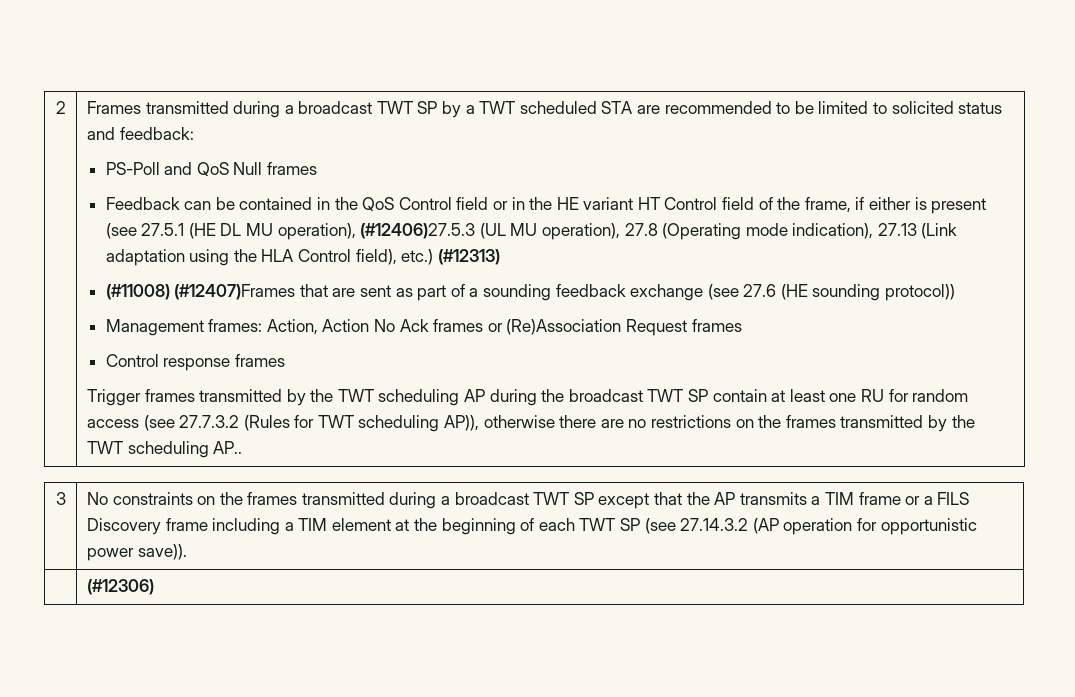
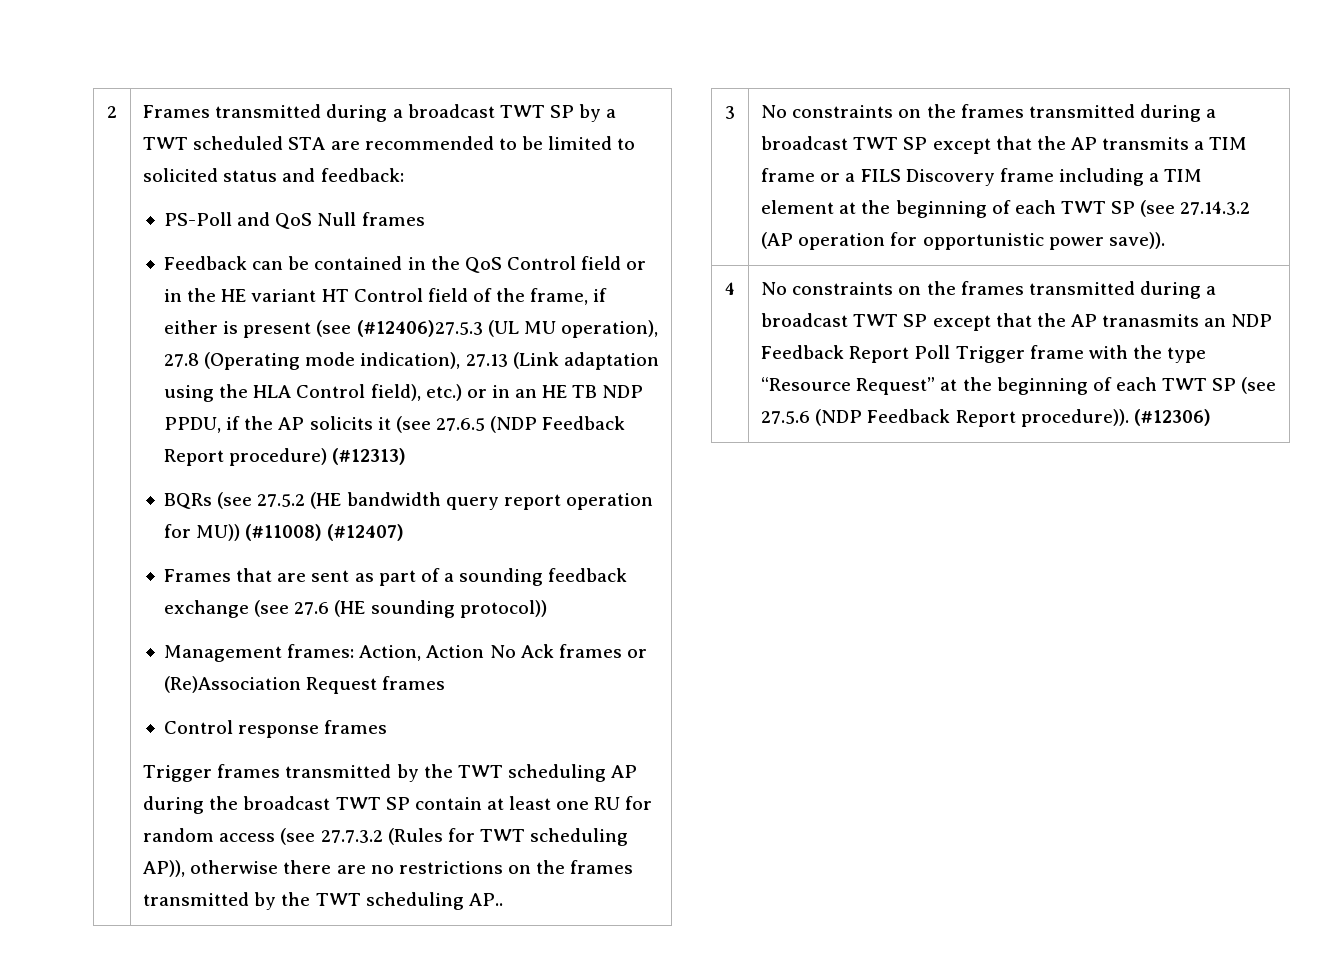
- Feedback can be contained in the QoS Control field or in the HE variant HT Control field of the frame, if either is present (see 27.5.1 (HE DL MU operation), (#12406)27.5.3 (UL MU operation), 27.8 (Operating mode indication), 27.13 (Link adaptation using the HLA Control field), etc.) (#12313)
- (#11008) (#12407)Frames that are sent as part of a sounding feedback exchange (see 27.6 (HE sounding protocol))
+ Feedback can be contained in the QoS Control field or in the HE variant HT Control field of the frame, if either is present (see (#12406)27.5.3 (UL MU operation), 27.8 (Operating mode indication), 27.13 (Link adaptation using the HLA Control field), etc.) or in an HE TB NDP PPDU, if the AP solicits it (see 27.6.5 (NDP Feedback Report procedure) (#12313)
+ BQRs (see 27.5.2 (HE bandwidth query report operation for MU)) (#11008) (#12407)
+ Frames that are sent as part of a sounding feedback exchange (see 27.6 (HE sounding protocol))
+ 4 | No constraints on the frames transmitted during a broadcast TWT SP except that the AP tranasmits an NDP Feedback Report Poll Trigger frame with the type “Resource Request” at the beginning of each TWT SP (see 27.5.6 (NDP Feedback Report procedure)).

